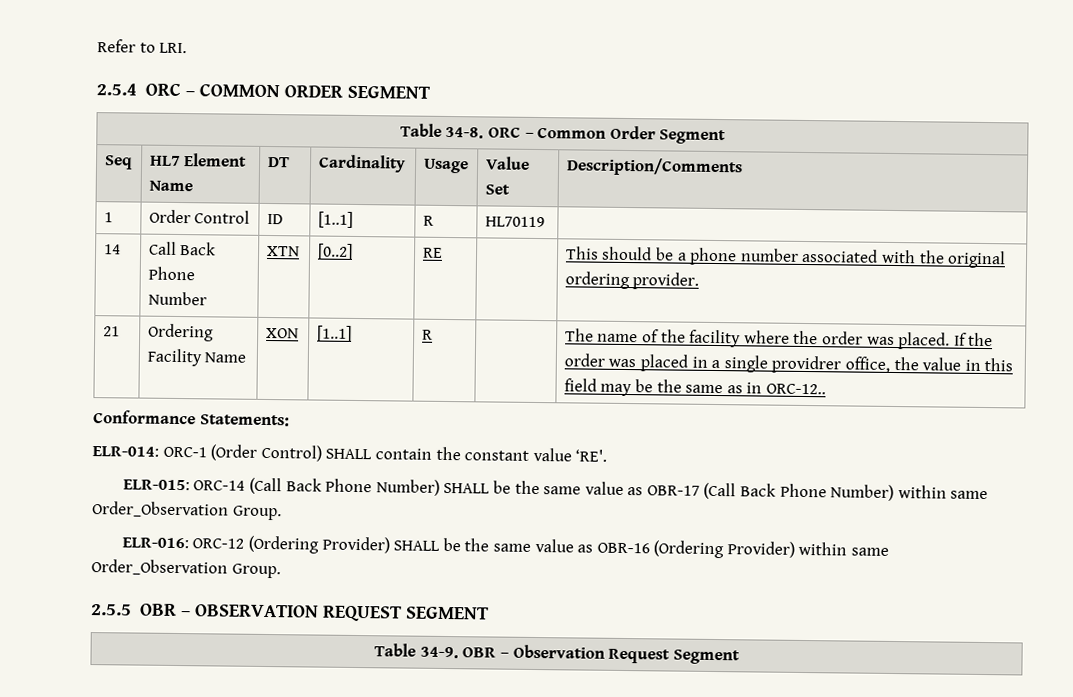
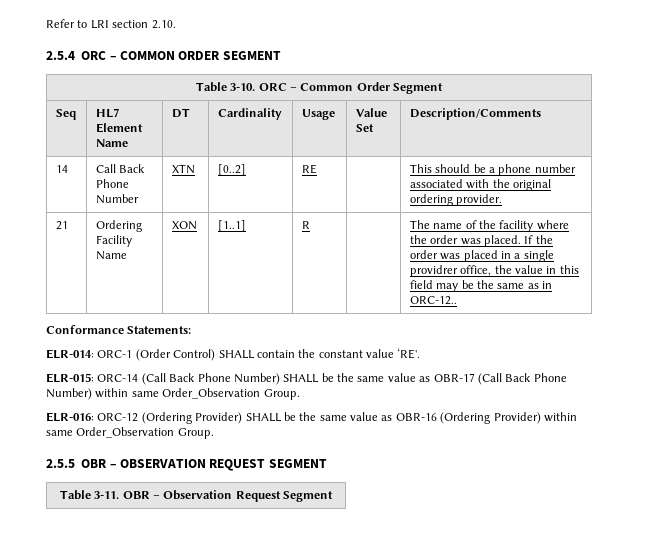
- Refer to LRI.
+ Refer to LRI section 2.10.
- Table 34-8. ORC – Common Order Segment
+ Table 3-10. ORC – Common Order Segment
- 1 | Order Control | ID | [1..1] | R | HL70119 |
- Table 34-9. OBR – Observation Request Segment
+ Table 3-11. OBR – Observation Request Segment

